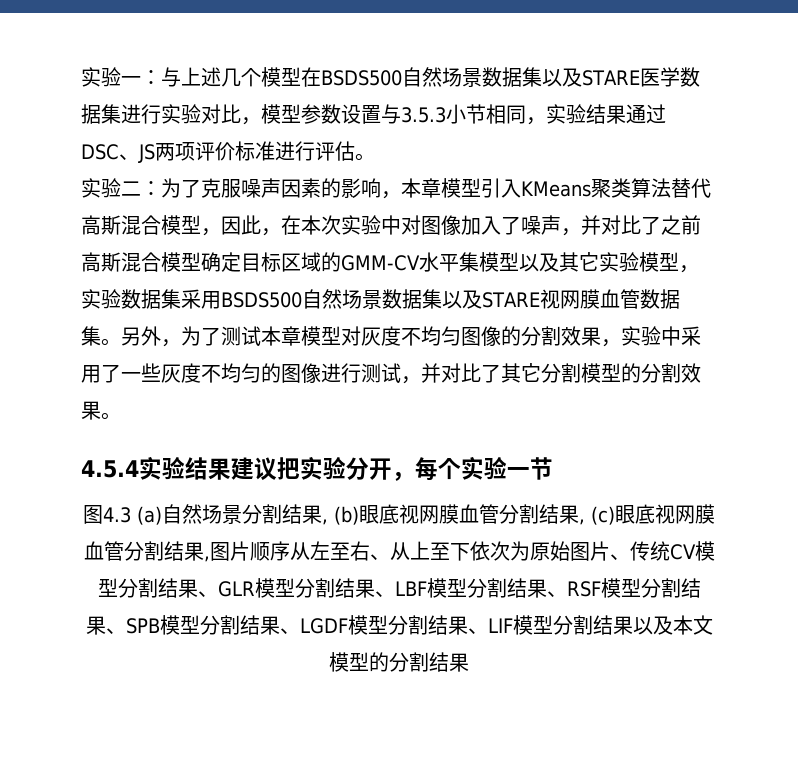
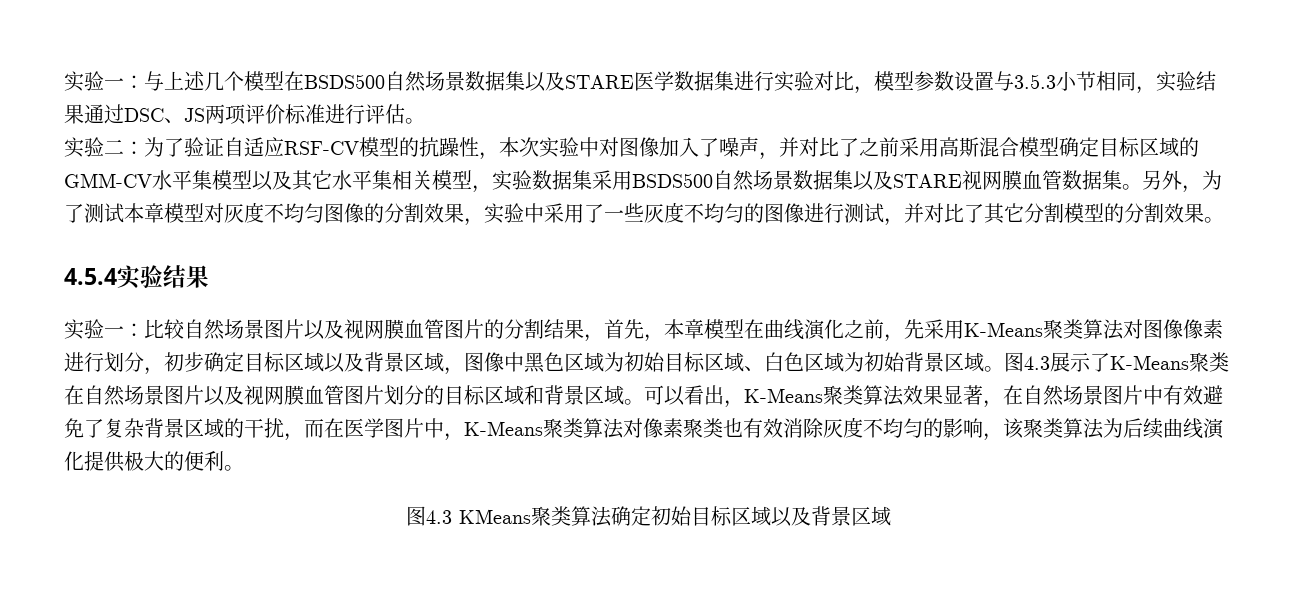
- 实验二：为了克服噪声因素的影响，本章模型引入KMeans聚类算法替代高斯混合模型，因此，在本次实验中对图像加入了噪声，并对比了之前高斯混合模型确定目标区域的GMM-CV水平集模型以及其它实验模型，实验数据集采用BSDS500自然场景数据集以及STARE视网膜血管数据集。
+ 实验二：为了验证自适应RSF-CV模型的抗躁性，本次实验中对图像加入了噪声，并对比了之前采用高斯混合模型确定目标区域的GMM-CV水平集模型以及其它水平集相关模型，实验数据集采用BSDS500自然场景数据集以及STARE视网膜血管数据集。
- 4.5.4实验结果建议把实验分开，每个实验一节
- 图4.3 (a)自然场景分割结果, (b)眼底视网膜血管分割结果, (c)眼底视网膜血管分割结果,图片顺序从左至右、从上至下依次为原始图片、传统CV模型分割结果、GLR模型分割结果、LBF模型分割结果、RSF模型分割结果、SPB模型分割结果、LGDF模型分割结果、LIF模型分割结果以及本文模型的分割结果
+ 4.5.4实验结果
+ 实验一：比较自然场景图片以及视网膜血管图片的分割结果，首先，本章模型在曲线演化之前，先采用K-Means聚类算法对图像像素进行划分，初步确定目标区域以及背景区域，图像中黑色区域为初始目标区域、白色区域为初始背景区域。图4.3展示了K-Means聚类在自然场景图片以及视网膜血管图片划分的目标区域和背景区域。可以看出，K-Means聚类算法效果显著，在自然场景图片中有效避免了复杂背景区域的干扰，而在医学图片中，K-Means聚类算法对像素聚类也有效消除灰度不均匀的影响，该聚类算法为后续曲线演化提供极大的便利。
+ 图4.3 KMeans聚类算法确定初始目标区域以及背景区域

